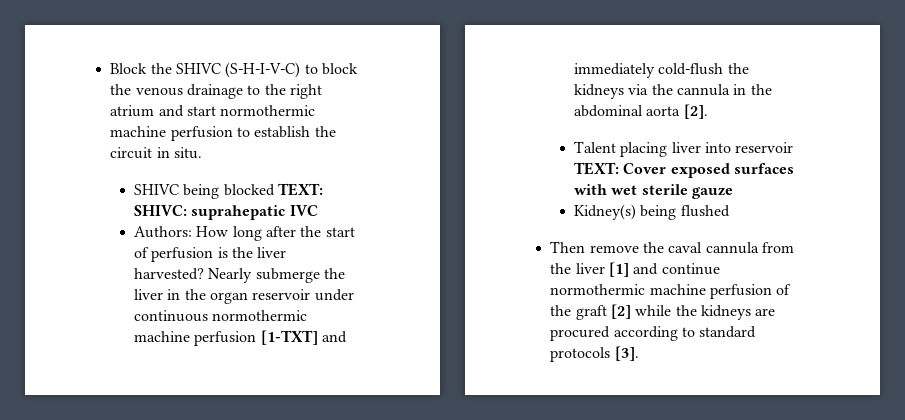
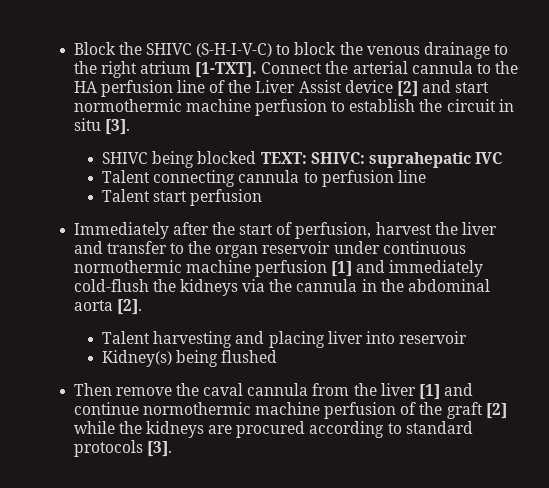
- Block the SHIVC (S-H-I-V-C) to block the venous drainage to the right atrium and start normothermic machine perfusion to establish the circuit in situ.
+ Block the SHIVC (S-H-I-V-C) to block the venous drainage to the right atrium [1-TXT]. Connect the arterial cannula to the HA perfusion line of the Liver Assist device [2] and start normothermic machine perfusion to establish the circuit in situ [3].
- Authors: How long after the start of perfusion is the liver harvested? Nearly submerge the liver in the organ reservoir under continuous normothermic machine perfusion [1-TXT] and immediately cold-flush the kidneys via the cannula in the abdominal aorta [2].
+ Talent connecting cannula to perfusion line
+ Talent start perfusion
+ Immediately after the start of perfusion, harvest the liver and transfer to the organ reservoir under continuous normothermic machine perfusion [1] and immediately cold-flush the kidneys via the cannula in the abdominal aorta [2].
- Talent placing liver into reservoir TEXT: Cover exposed surfaces with wet sterile gauze
+ Talent harvesting and placing liver into reservoir

